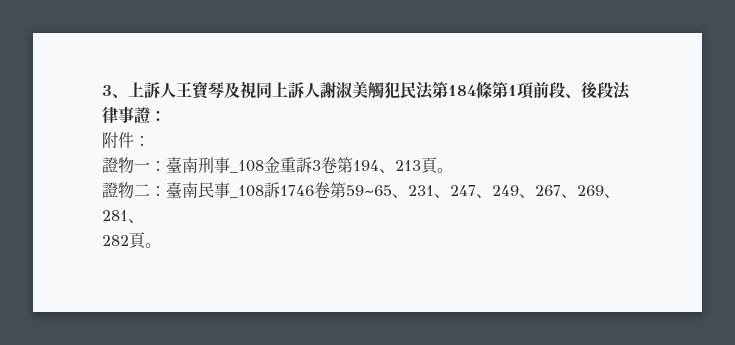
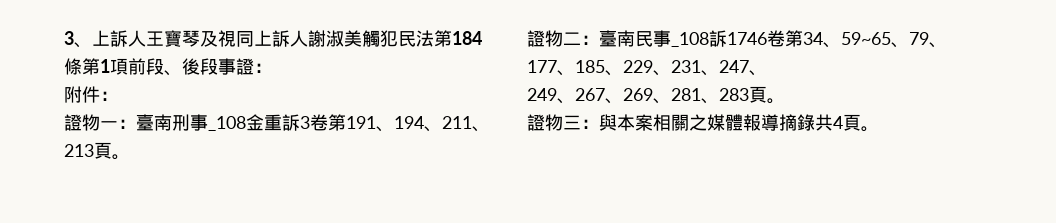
- 3、上訴人王寶琴及視同上訴人謝淑美觸犯民法第184條第1項前段、後段法律事證：
+ 3、上訴人王寶琴及視同上訴人謝淑美觸犯民法第184條第1項前段、後段事證：
- 證物一：臺南刑事_108金重訴3卷第194、213頁。
+ 證物一：臺南刑事_108金重訴3卷第191、194、211、213頁。
- 證物二：臺南民事_108訴1746卷第59~65、231、247、249、267、269、281、
- 282頁。
+ 證物二：臺南民事_108訴1746卷第34、59~65、79、177、185、229、231、247、
+ 249、267、269、281、283頁。
+ 證物三：與本案相關之媒體報導摘錄共4頁。

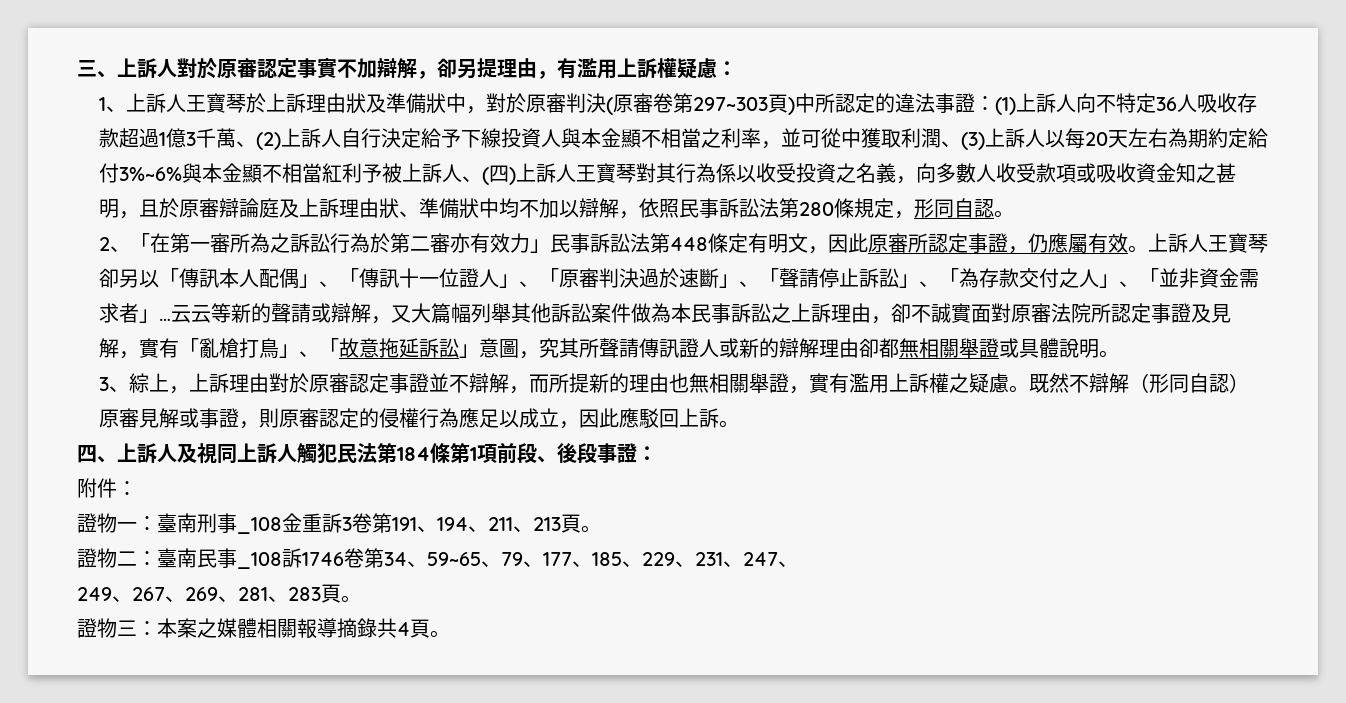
- 3、上訴人王寶琴及視同上訴人謝淑美觸犯民法第184條第1項前段、後段事證：
+ 三、上訴人對於原審認定事實不加辯解，卻另提理由，有濫用上訴權疑慮：
+ 1、上訴人王寶琴於上訴理由狀及準備狀中，對於原審判決(原審卷第297~303頁)中所認定的違法事證：(1)上訴人向不特定36人吸收存款超過1億3千萬、(2)上訴人自行決定給予下線投資人與本金顯不相當之利率，並可從中獲取利潤、(3)上訴人以每20天左右為期約定給付3%~6%與本金顯不相當紅利予被上訴人、(四)上訴人王寶琴對其行為係以收受投資之名義，向多數人收受款項或吸收資金知之甚明，且於原審辯論庭及上訴理由狀、準備狀中均不加以辯解，依照民事訴訟法第280條規定，形同自認。
+ 2、「在第一審所為之訴訟行為於第二審亦有效力」民事訴訟法第448條定有明文，因此原審所認定事證，仍應屬有效。上訴人王寶琴卻另以「傳訊本人配偶」、「傳訊十一位證人」、「原審判決過於速斷」、「聲請停止訴訟」、「為存款交付之人」、「並非資金需求者」…云云等新的聲請或辯解，又大篇幅列舉其他訴訟案件做為本民事訴訟之上訴理由，卻不誠實面對原審法院所認定事證及見解，實有「亂槍打鳥」、「故意拖延訴訟」意圖，究其所聲請傳訊證人或新的辯解理由卻都無相關舉證或具體說明。
+ 3、綜上，上訴理由對於原審認定事證並不辯解，而所提新的理由也無相關舉證，實有濫用上訴權之疑慮。既然不辯解（形同自認）原審見解或事證，則原審認定的侵權行為應足以成立，因此應駁回上訴。
+ 四、上訴人及視同上訴人觸犯民法第184條第1項前段、後段事證：
- 證物三：與本案相關之媒體報導摘錄共4頁。
+ 證物三：本案之媒體相關報導摘錄共4頁。

